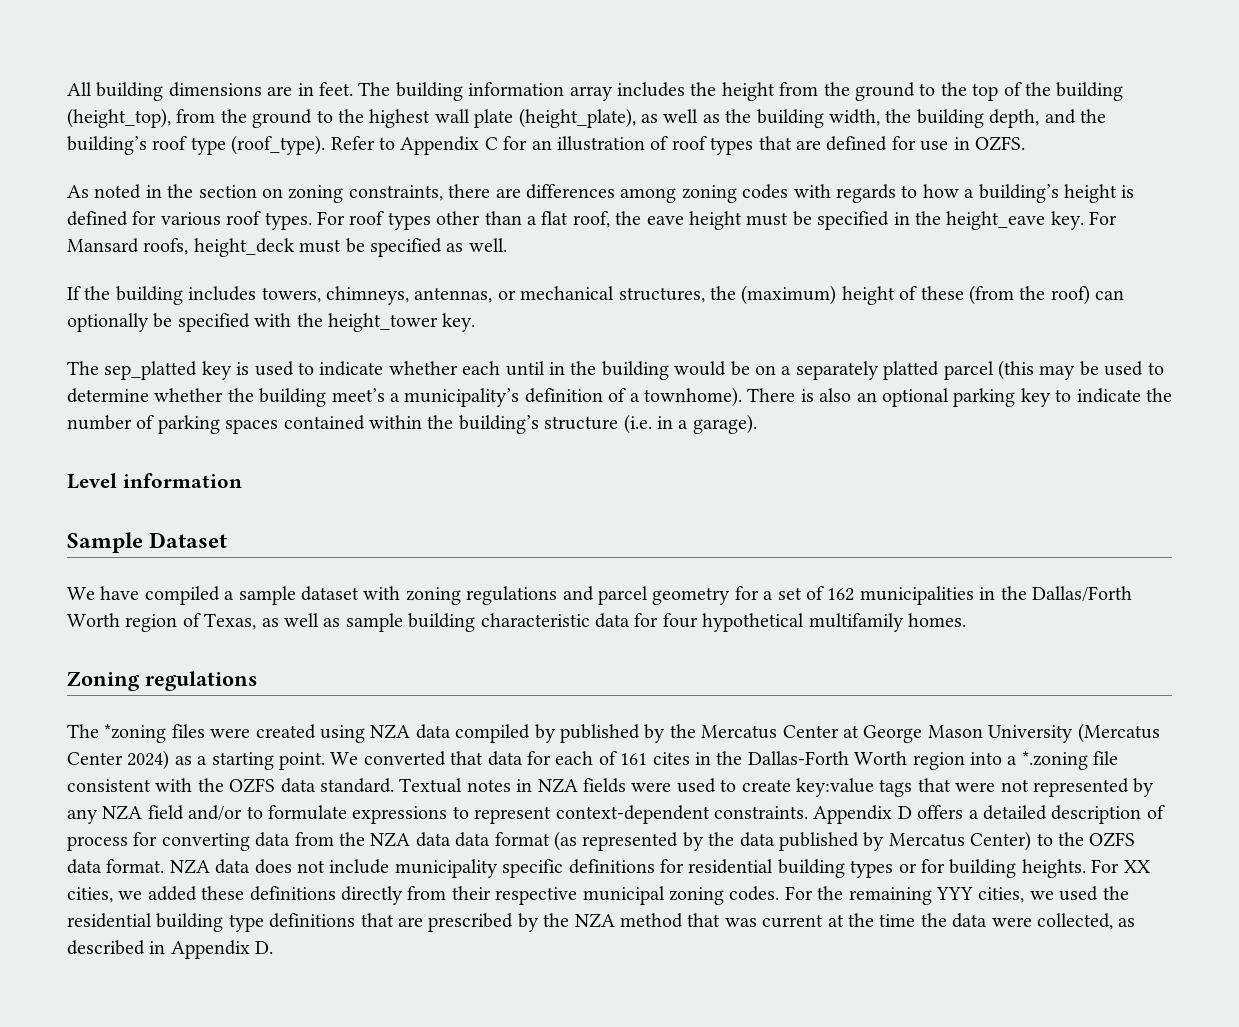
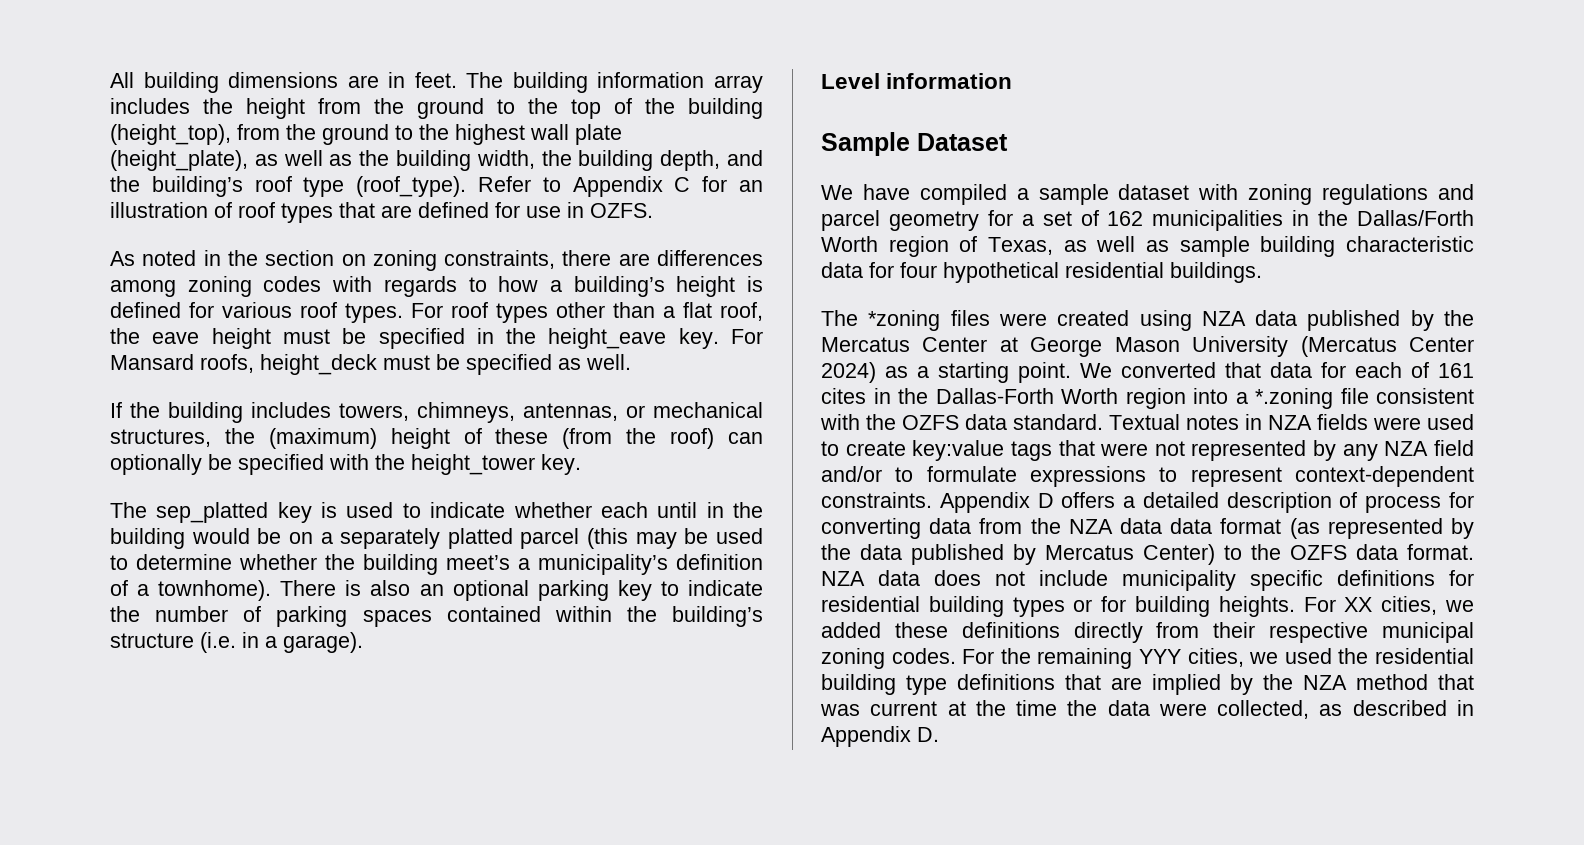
- We have compiled a sample dataset with zoning regulations and parcel geometry for a set of 162 municipalities in the Dallas/Forth Worth region of Texas, as well as sample building characteristic data for four hypothetical multifamily homes.
- Zoning regulations
+ We have compiled a sample dataset with zoning regulations and parcel geometry for a set of 162 municipalities in the Dallas/Forth Worth region of Texas, as well as sample building characteristic data for four hypothetical residential buildings.
- The *zoning files were created using NZA data compiled by published by the Mercatus Center at George Mason University (Mercatus Center 2024) as a starting point.
+ The *zoning files were created using NZA data published by the Mercatus Center at George Mason University (Mercatus Center 2024) as a starting point.
- For the remaining YYY cities, we used the residential building type definitions that are prescribed by the NZA method that was current at the time the data were collected, as described in Appendix D.
+ For the remaining YYY cities, we used the residential building type definitions that are implied by the NZA method that was current at the time the data were collected, as described in Appendix D.

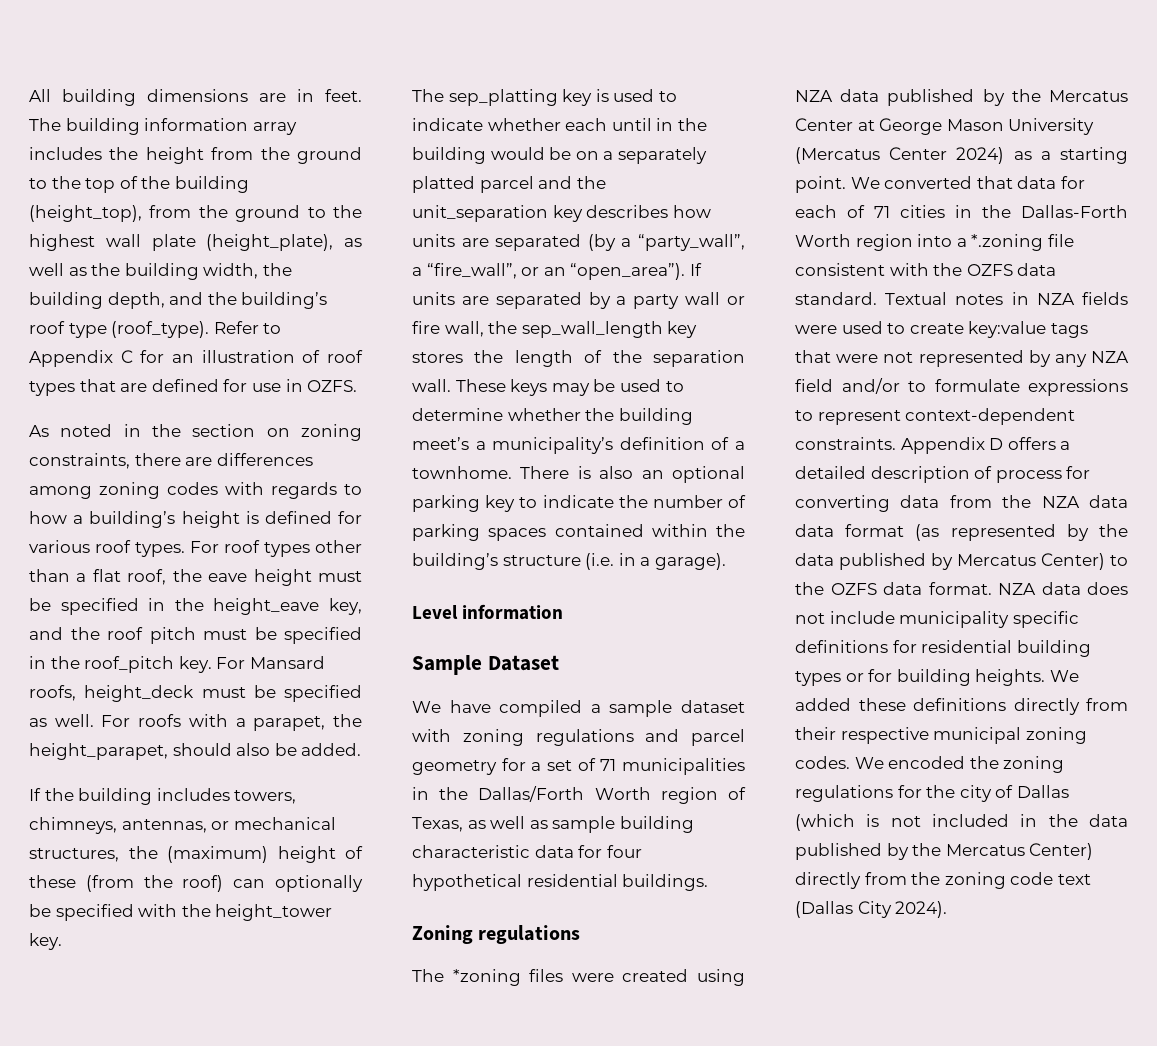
- For roof types other than a flat roof, the eave height must be specified in the height_eave key.
+ For roof types other than a flat roof, the eave height must be specified in the height_eave key, and the roof pitch must be specified in the roof_pitch key.
+ For roofs with a parapet, the height_parapet, should also be added.
- The sep_platted key is used to indicate whether each until in the building would be on a separately platted parcel (this may be used to determine whether the building meet’s a municipality’s definition of a townhome).
+ The sep_platting key is used to indicate whether each until in the building would be on a separately platted parcel and the unit_separation key describes how units are separated (by a “party_wall”, a “fire_wall”, or an “open_area”). If units are separated by a party wall or fire wall, the sep_wall_length key stores the length of the separation wall. These keys may be used to determine whether the building meet’s a municipality’s definition of a townhome.
- We have compiled a sample dataset with zoning regulations and parcel geometry for a set of 162 municipalities in the Dallas/Forth Worth region of Texas, as well as sample building characteristic data for four hypothetical residential buildings.
+ We have compiled a sample dataset with zoning regulations and parcel geometry for a set of 71 municipalities in the Dallas/Forth Worth region of Texas, as well as sample building characteristic data for four hypothetical residential buildings.
+ Zoning regulations
- We converted that data for each of 161 cites in the Dallas-Forth Worth region into a *.zoning file consistent with the OZFS data standard.
+ We converted that data for each of 71 cities in the Dallas-Forth Worth region into a *.zoning file consistent with the OZFS data standard.
- For XX cities, we added these definitions directly from their respective municipal zoning codes.
+ We added these definitions directly from their respective municipal zoning codes.
- For the remaining YYY cities, we used the residential building type definitions that are implied by the NZA method that was current at the time the data were collected, as described in Appendix D.
+ We encoded the zoning regulations for the city of Dallas (which is not included in the data published by the Mercatus Center) directly from the zoning code text (Dallas City 2024).

